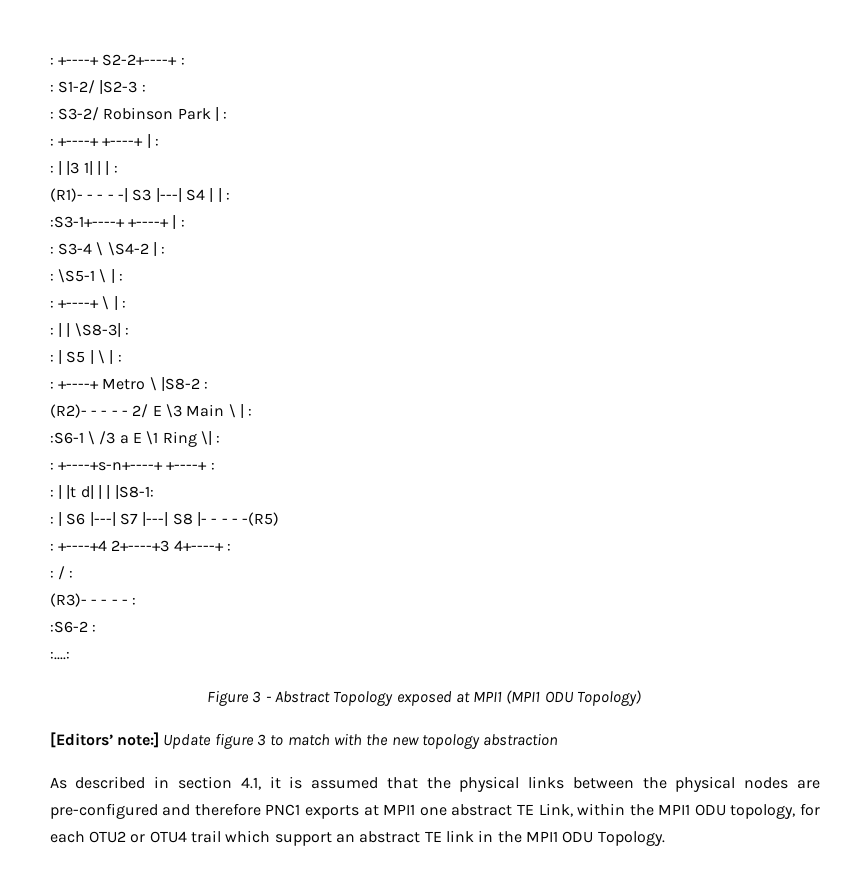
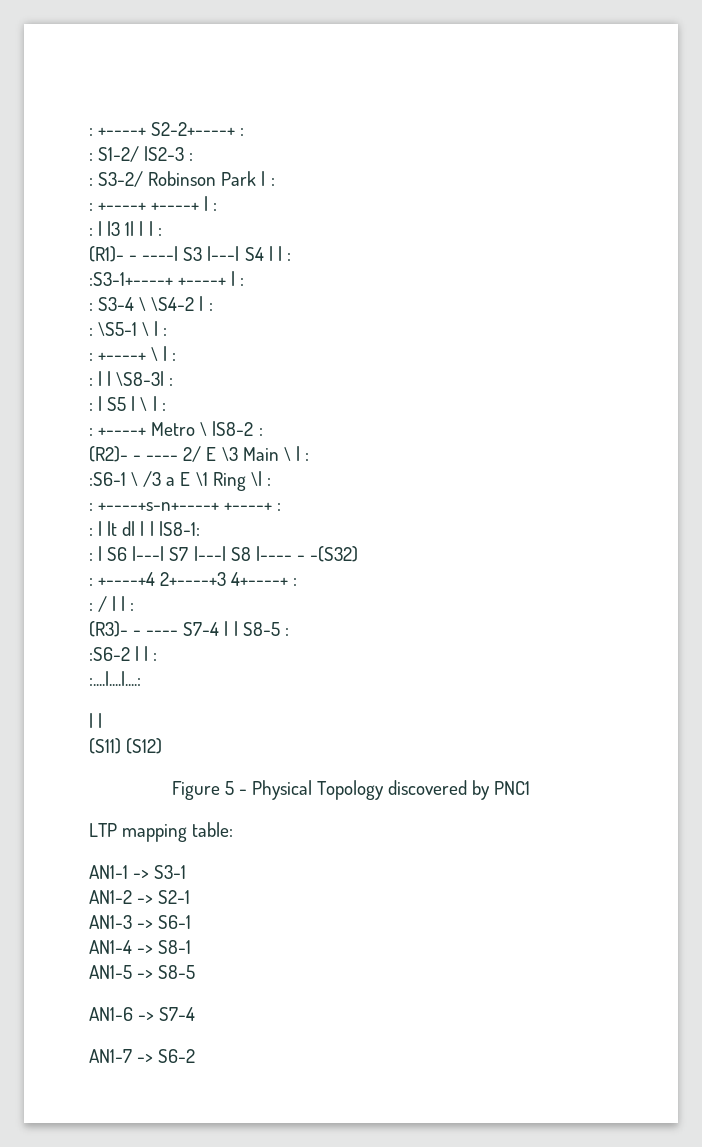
- (R1)- - - - -| S3 |---| S4 | | :
+ (R1)- - ----| S3 |---| S4 | | :
- (R2)- - - - - 2/ E \3 Main \ | :
+ (R2)- - ---- 2/ E \3 Main \ | :
- : | S6 |---| S7 |---| S8 |- - - - -(R5)
+ : | S6 |---| S7 |---| S8 |---- - -(S32)
- : / :
+ : / | | :
- (R3)- - - - - :
+ (R3)- - ---- S7-4 | | S8-5 :
- :S6-2 :
- :....:
- Figure 3 - Abstract Topology exposed at MPI1 (MPI1 ODU Topology)
- [Editors’ note:] Update figure 3 to match with the new topology abstraction
- As described in section 4.1, it is assumed that the physical links between the physical nodes are pre-configured and therefore PNC1 exports at MPI1 one abstract TE Link, within the MPI1 ODU topology, for each OTU2 or OTU4 trail which support an abstract TE link in the MPI1 ODU Topology.
+ :S6-2 | | :
+ :....|....|....:
+ | |
+ (S11) (S12)
+ Figure 5 - Physical Topology discovered by PNC1
+ LTP mapping table:
+ AN1-1 -> S3-1
+ AN1-2 -> S2-1
+ AN1-3 -> S6-1
+ AN1-4 -> S8-1
+ AN1-5 -> S8-5
+ AN1-6 -> S7-4
+ AN1-7 -> S6-2

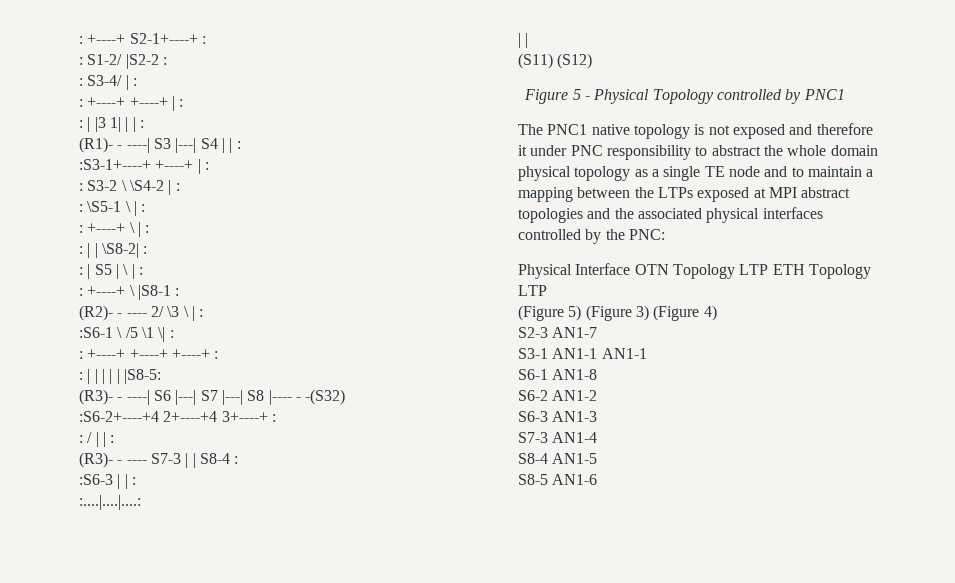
- : +----+ S2-2+----+ :
+ : +----+ S2-1+----+ :
- : S1-2/ |S2-3 :
- : S3-2/ Robinson Park | :
+ : S1-2/ |S2-2 :
+ : S3-4/ | :
- : S3-4 \ \S4-2 | :
+ : S3-2 \ \S4-2 | :
- : | | \S8-3| :
+ : | | \S8-2| :
- : +----+ Metro \ |S8-2 :
+ : +----+ \ |S8-1 :
- (R2)- - ---- 2/ E \3 Main \ | :
+ (R2)- - ---- 2/ \3 \ | :
- :S6-1 \ /3 a E \1 Ring \| :
+ :S6-1 \ /5 \1 \| :
- : +----+s-n+----+ +----+ :
+ : +----+ +----+ +----+ :
- : | |t d| | | |S8-1:
- : | S6 |---| S7 |---| S8 |---- - -(S32)
+ : | | | | | |S8-5:
+ (R3)- - ----| S6 |---| S7 |---| S8 |---- - -(S32)
- : +----+4 2+----+3 4+----+ :
+ :S6-2+----+4 2+----+4 3+----+ :
- (R3)- - ---- S7-4 | | S8-5 :
- :S6-2 | | :
+ (R3)- - ---- S7-3 | | S8-4 :
+ :S6-3 | | :
- Figure 5 - Physical Topology discovered by PNC1
+ Figure 5 - Physical Topology controlled by PNC1
- LTP mapping table:
- AN1-1 -> S3-1
- AN1-2 -> S2-1
- AN1-3 -> S6-1
- AN1-4 -> S8-1
- AN1-5 -> S8-5
- AN1-6 -> S7-4
- AN1-7 -> S6-2
+ The PNC1 native topology is not exposed and therefore it under PNC responsibility to abstract the whole domain physical topology as a single TE node and to maintain a mapping between the LTPs exposed at MPI abstract topologies and the associated physical interfaces controlled by the PNC:
+ Physical Interface OTN Topology LTP ETH Topology LTP
+ (Figure 5) (Figure 3) (Figure 4)
+ S2-3 AN1-7
+ S3-1 AN1-1 AN1-1
+ S6-1 AN1-8
+ S6-2 AN1-2
+ S6-3 AN1-3
+ S7-3 AN1-4
+ S8-4 AN1-5
+ S8-5 AN1-6

